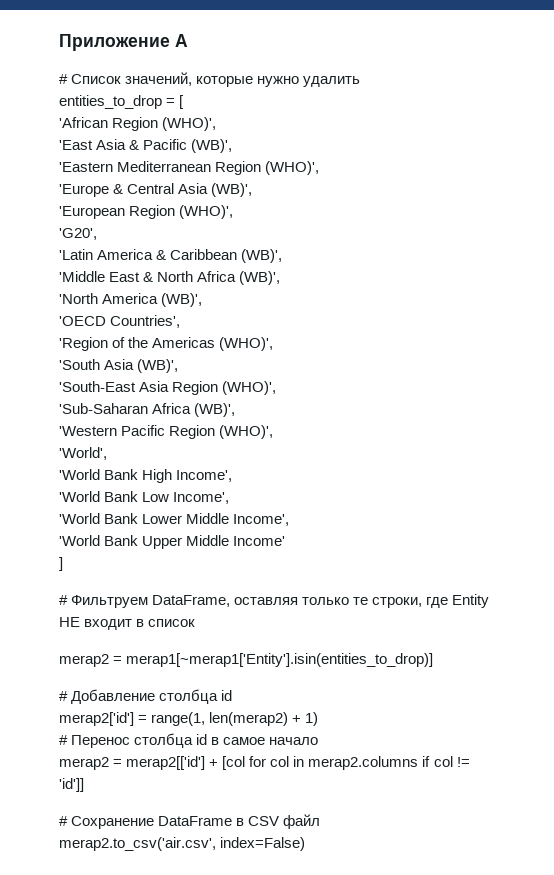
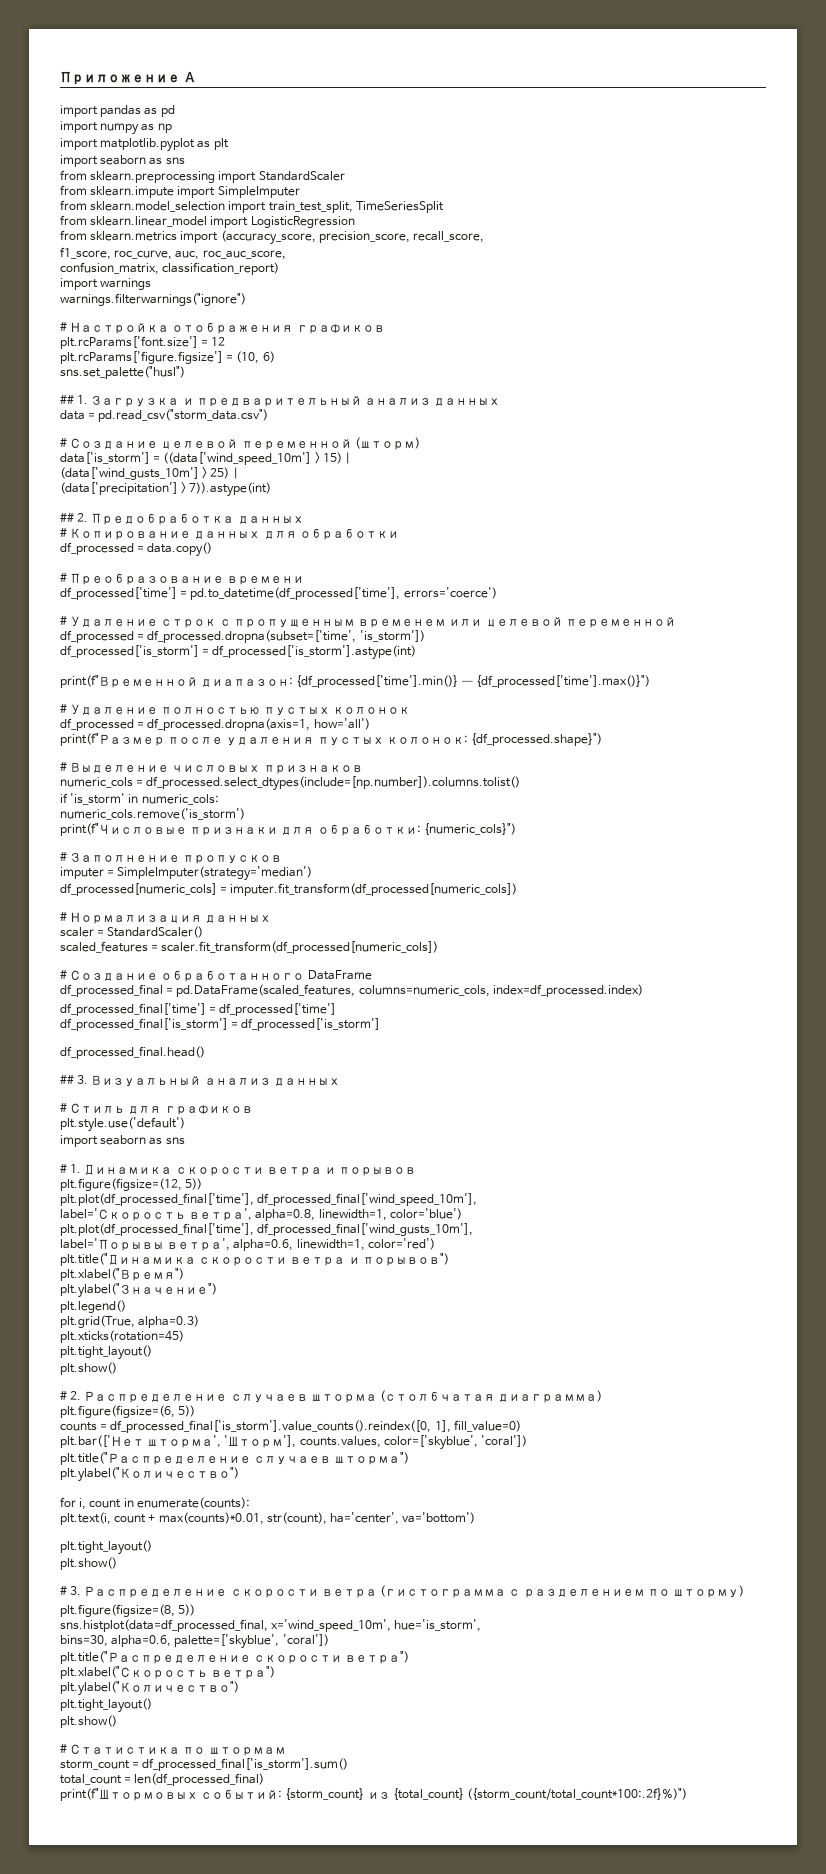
- # Список значений, которые нужно удалить
- entities_to_drop = [
- 'African Region (WHO)',
- 'East Asia & Pacific (WB)',
- 'Eastern Mediterranean Region (WHO)',
- 'Europe & Central Asia (WB)',
- 'European Region (WHO)',
- 'G20',
- 'Latin America & Caribbean (WB)',
- 'Middle East & North Africa (WB)',
- 'North America (WB)',
- 'OECD Countries',
- 'Region of the Americas (WHO)',
- 'South Asia (WB)',
- 'South-East Asia Region (WHO)',
- 'Sub-Saharan Africa (WB)',
- 'Western Pacific Region (WHO)',
- 'World',
- 'World Bank High Income',
- 'World Bank Low Income',
- 'World Bank Lower Middle Income',
- 'World Bank Upper Middle Income'
- ]
- # Фильтруем DataFrame, оставляя только те строки, где Entity НЕ входит в список
- merap2 = merap1[~merap1['Entity'].isin(entities_to_drop)]
- # Добавление столбца id
- merap2['id'] = range(1, len(merap2) + 1)
- # Перенос столбца id в самое начало
- merap2 = merap2[['id'] + [col for col in merap2.columns if col != 'id']]
- # Сохранение DataFrame в CSV файл
- merap2.to_csv('air.csv', index=False)
+ import pandas as pd
+ import numpy as np
+ import matplotlib.pyplot as plt
+ import seaborn as sns
+ from sklearn.preprocessing import StandardScaler
+ from sklearn.impute import SimpleImputer
+ from sklearn.model_selection import train_test_split, TimeSeriesSplit
+ from sklearn.linear_model import LogisticRegression
+ from sklearn.metrics import (accuracy_score, precision_score, recall_score,
+ f1_score, roc_curve, auc, roc_auc_score,
+ confusion_matrix, classification_report)
+ import warnings
+ warnings.filterwarnings("ignore")
+ # Настройка отображения графиков
+ plt.rcParams['font.size'] = 12
+ plt.rcParams['figure.figsize'] = (10, 6)
+ sns.set_palette("husl")
+ ## 1. Загрузка и предварительный анализ данных
+ data = pd.read_csv("storm_data.csv")
+ # Создание целевой переменной (шторм)
+ data['is_storm'] = ((data['wind_speed_10m'] > 15) |
+ (data['wind_gusts_10m'] > 25) |
+ (data['precipitation'] > 7)).astype(int)
+ ## 2. Предобработка данных
+ # Копирование данных для обработки
+ df_processed = data.copy()
+ # Преобразование времени
+ df_processed['time'] = pd.to_datetime(df_processed['time'], errors='coerce')
+ # Удаление строк с пропущенным временем или целевой переменной
+ df_processed = df_processed.dropna(subset=['time', 'is_storm'])
+ df_processed['is_storm'] = df_processed['is_storm'].astype(int)
+ print(f"Временной диапазон: {df_processed['time'].min()} — {df_processed['time'].max()}")
+ # Удаление полностью пустых колонок
+ df_processed = df_processed.dropna(axis=1, how='all')
+ print(f"Размер после удаления пустых колонок: {df_processed.shape}")
+ # Выделение числовых признаков
+ numeric_cols = df_processed.select_dtypes(include=[np.number]).columns.tolist()
+ if 'is_storm' in numeric_cols:
+ numeric_cols.remove('is_storm')
+ print(f"Числовые признаки для обработки: {numeric_cols}")
+ # Заполнение пропусков
+ imputer = SimpleImputer(strategy='median')
+ df_processed[numeric_cols] = imputer.fit_transform(df_processed[numeric_cols])
+ # Нормализация данных
+ scaler = StandardScaler()
+ scaled_features = scaler.fit_transform(df_processed[numeric_cols])
+ # Создание обработанного DataFrame
+ df_processed_final = pd.DataFrame(scaled_features, columns=numeric_cols, index=df_processed.index)
+ df_processed_final['time'] = df_processed['time']
+ df_processed_final['is_storm'] = df_processed['is_storm']
+ df_processed_final.head()
+ ## 3. Визуальный анализ данных
+ # Стиль для графиков
+ plt.style.use('default')
+ import seaborn as sns
+ # 1. Динамика скорости ветра и порывов
+ plt.figure(figsize=(12, 5))
+ plt.plot(df_processed_final['time'], df_processed_final['wind_speed_10m'],
+ label='Скорость ветра', alpha=0.8, linewidth=1, color='blue')
+ plt.plot(df_processed_final['time'], df_processed_final['wind_gusts_10m'],
+ label='Порывы ветра', alpha=0.6, linewidth=1, color='red')
+ plt.title("Динамика скорости ветра и порывов")
+ plt.xlabel("Время")
+ plt.ylabel("Значение")
+ plt.legend()
+ plt.grid(True, alpha=0.3)
+ plt.xticks(rotation=45)
+ plt.tight_layout()
+ plt.show()
+ # 2. Распределение случаев шторма (столбчатая диаграмма)
+ plt.figure(figsize=(6, 5))
+ counts = df_processed_final['is_storm'].value_counts().reindex([0, 1], fill_value=0)
+ plt.bar(['Нет шторма', 'Шторм'], counts.values, color=['skyblue', 'coral'])
+ plt.title("Распределение случаев шторма")
+ plt.ylabel("Количество")
+ for i, count in enumerate(counts):
+ plt.text(i, count + max(counts)*0.01, str(count), ha='center', va='bottom')
+ plt.tight_layout()
+ plt.show()
+ # 3. Распределение скорости ветра (гистограмма с разделением по шторму)
+ plt.figure(figsize=(8, 5))
+ sns.histplot(data=df_processed_final, x='wind_speed_10m', hue='is_storm',
+ bins=30, alpha=0.6, palette=['skyblue', 'coral'])
+ plt.title("Распределение скорости ветра")
+ plt.xlabel("Скорость ветра")
+ plt.ylabel("Количество")
+ plt.tight_layout()
+ plt.show()
+ # Статистика по штормам
+ storm_count = df_processed_final['is_storm'].sum()
+ total_count = len(df_processed_final)
+ print(f"Штормовых событий: {storm_count} из {total_count} ({storm_count/total_count*100:.2f}%)")

